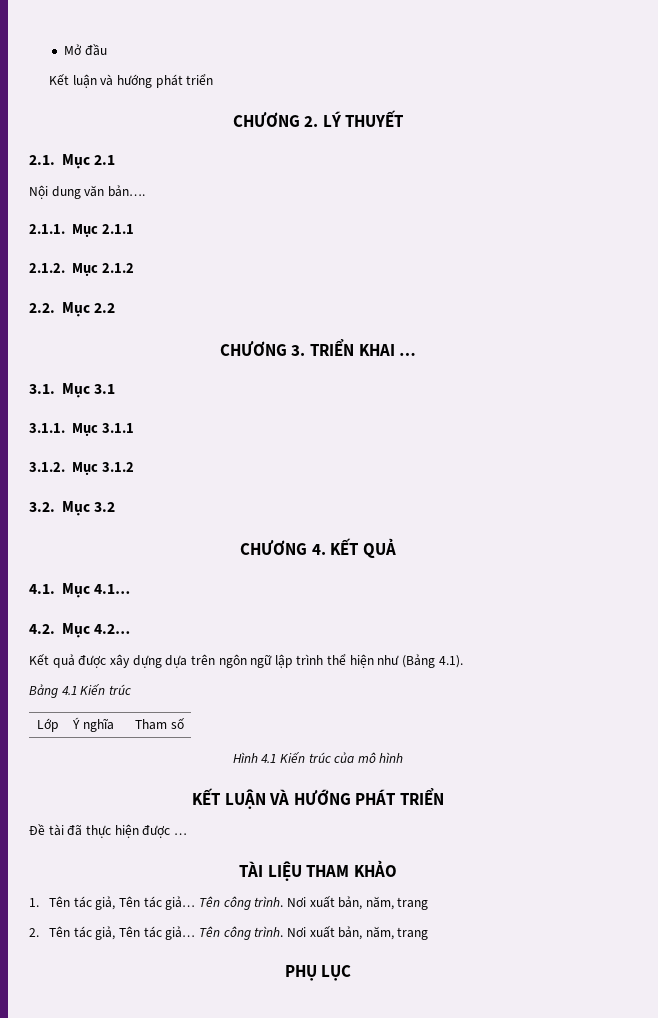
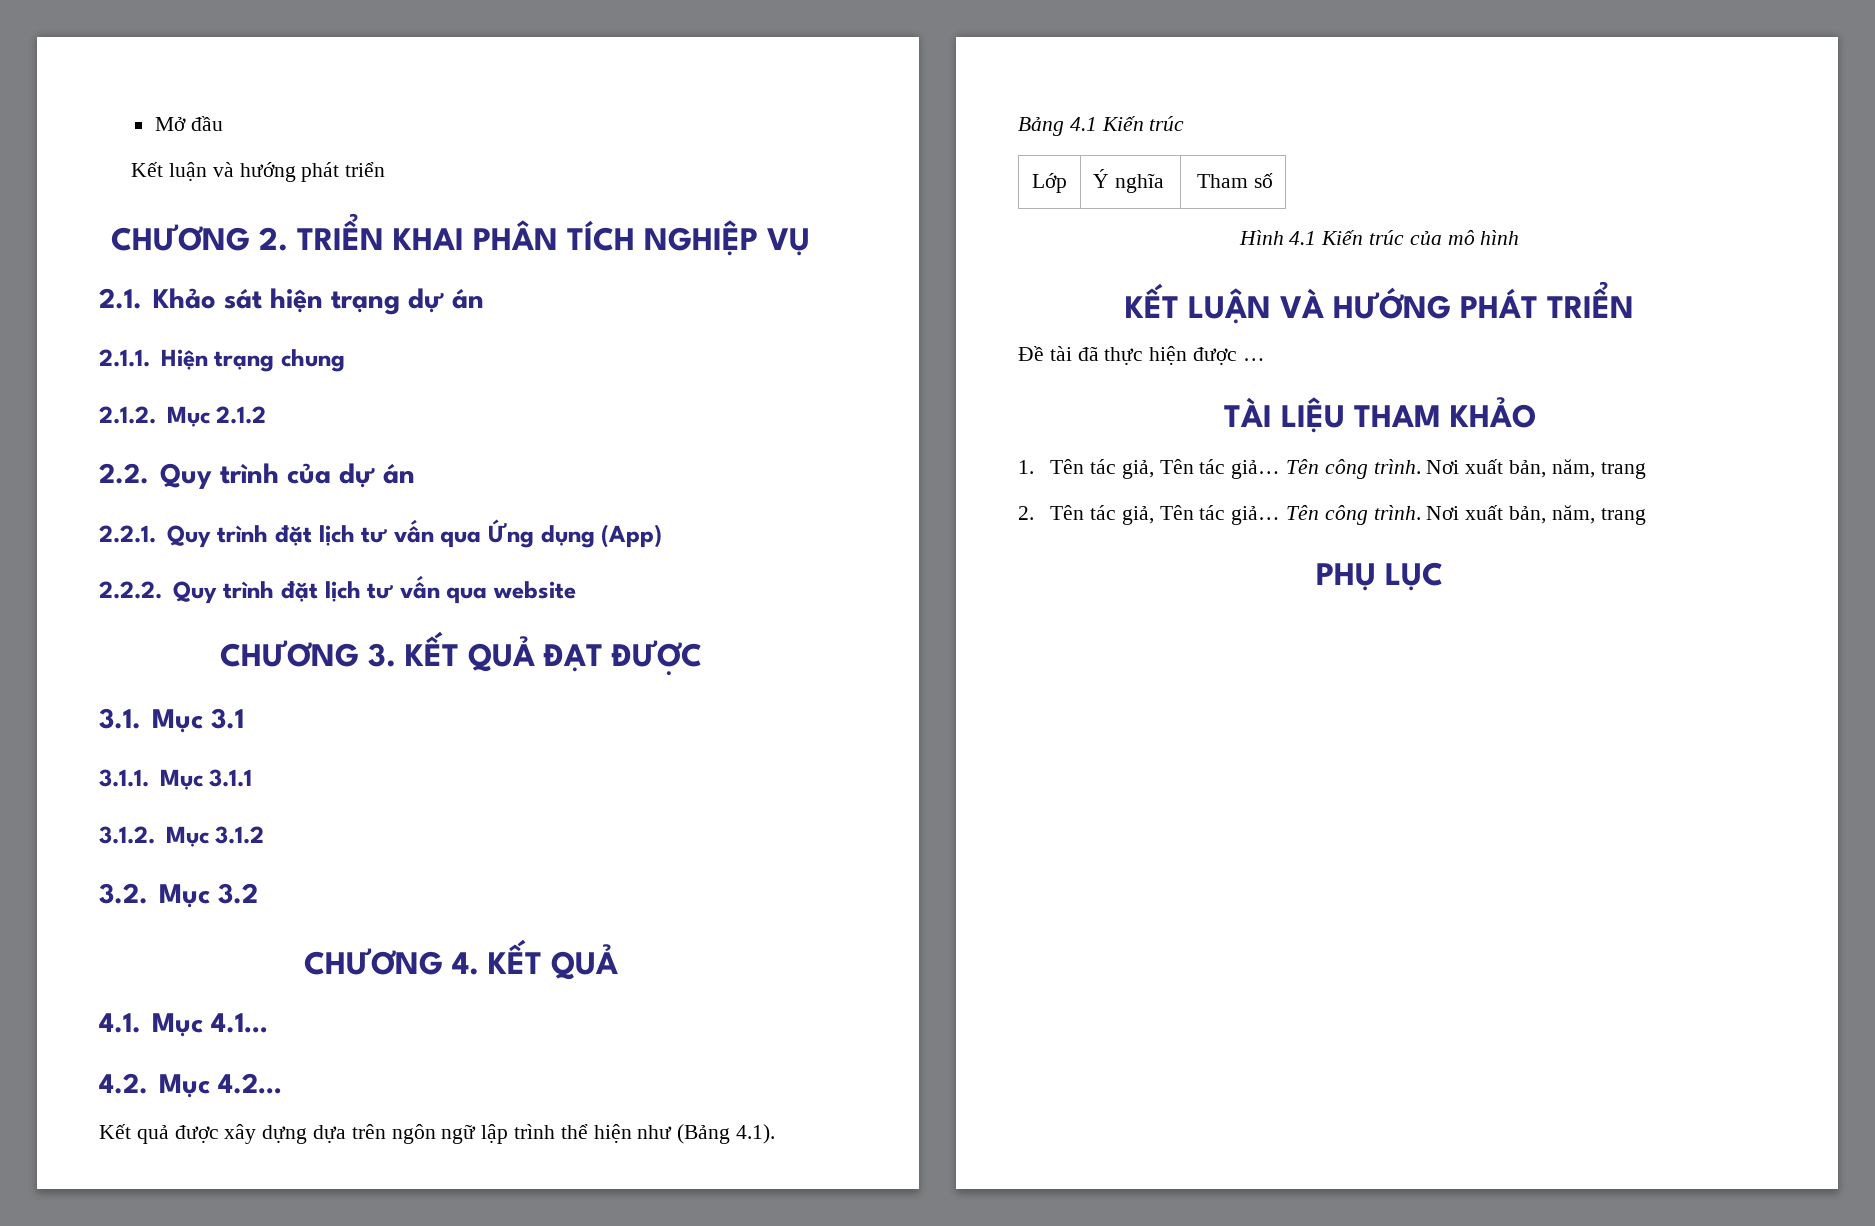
- CHƯƠNG 2. LÝ THUYẾT
- 2.1. Mục 2.1
- Nội dung văn bản….
- 2.1.1. Mục 2.1.1
+ CHƯƠNG 2. TRIỂN KHAI PHÂN TÍCH NGHIỆP VỤ
+ 2.1. Khảo sát hiện trạng dự án
+ 2.1.1. Hiện trạng chung
  2.1.2. Mục 2.1.2
- 2.2. Mục 2.2
- CHƯƠNG 3. TRIỂN KHAI …
+ 2.2. Quy trình của dự án
+ 2.2.1. Quy trình đặt lịch tư vấn qua Ứng dụng (App)
+ 2.2.2. Quy trình đặt lịch tư vấn qua website
+ CHƯƠNG 3. KẾT QUẢ ĐẠT ĐƯỢC

